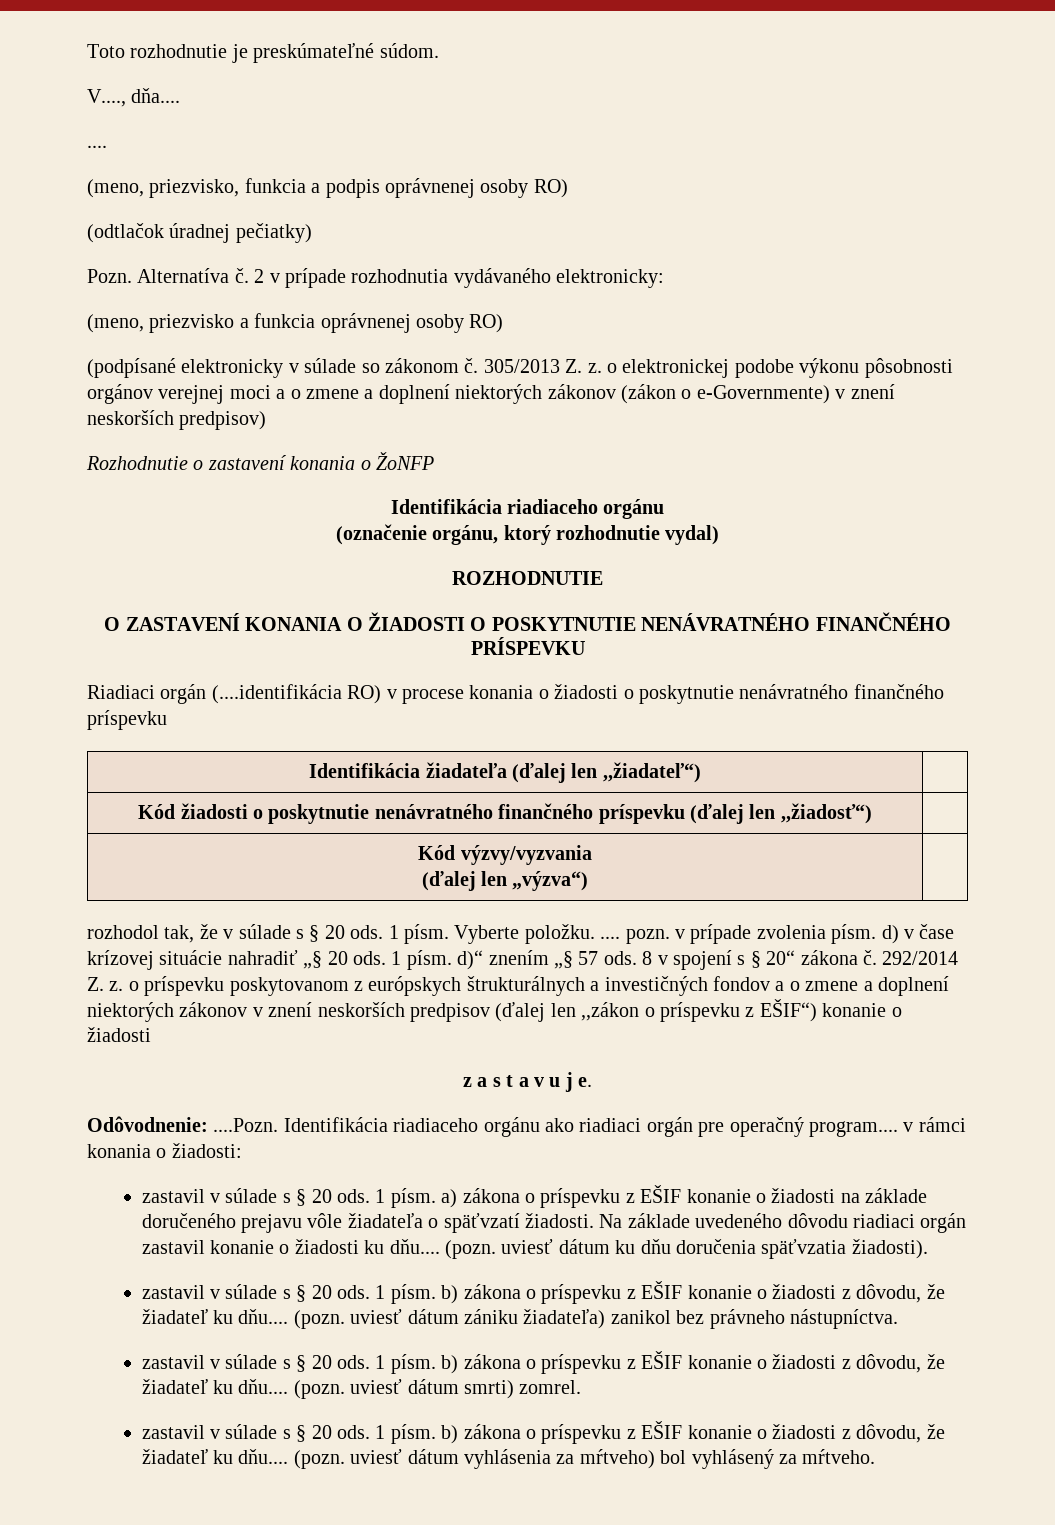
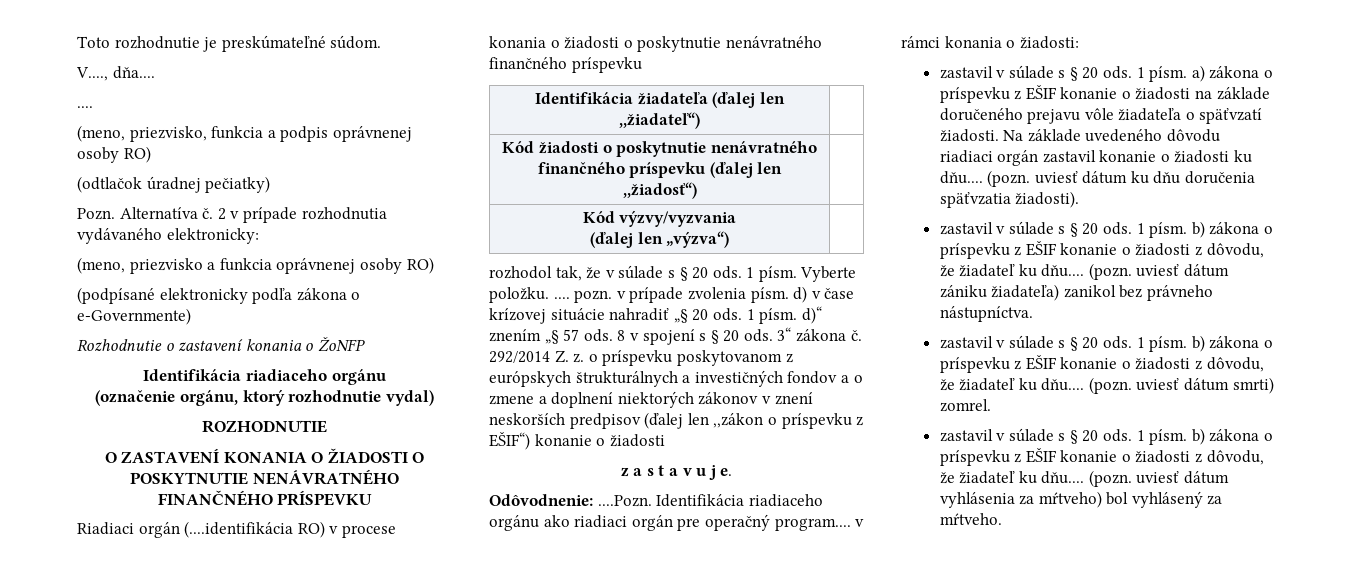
- (podpísané elektronicky v súlade so zákonom č. 305/2013 Z. z. o elektronickej podobe výkonu pôsobnosti orgánov verejnej moci a o zmene a doplnení niektorých zákonov (zákon o e-Governmente) v znení neskorších predpisov)
+ (podpísané elektronicky podľa zákona o e-Governmente)
- 8 v spojení s § 20“ zákona č.
+ 8 v spojení s § 20 ods. 3“ zákona č.

